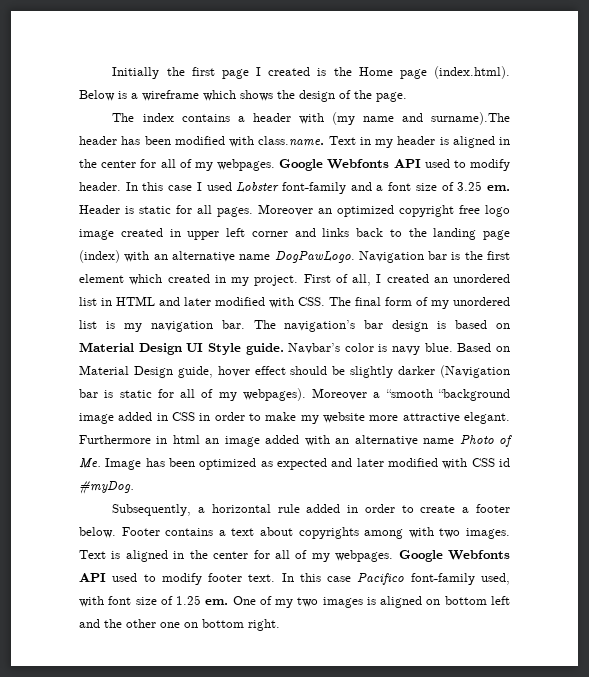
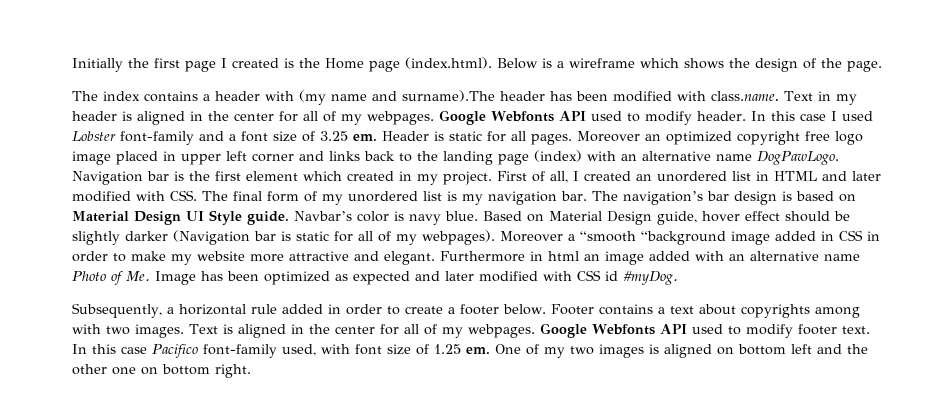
- Moreover an optimized copyright free logo image created in upper left corner and links back to the landing page (index) with an alternative name DogPawLogo.
+ Moreover an optimized copyright free logo image placed in upper left corner and links back to the landing page (index) with an alternative name DogPawLogo.
- Moreover a “smooth “background image added in CSS in order to make my website more attractive elegant.
+ Moreover a “smooth “background image added in CSS in order to make my website more attractive and elegant.

